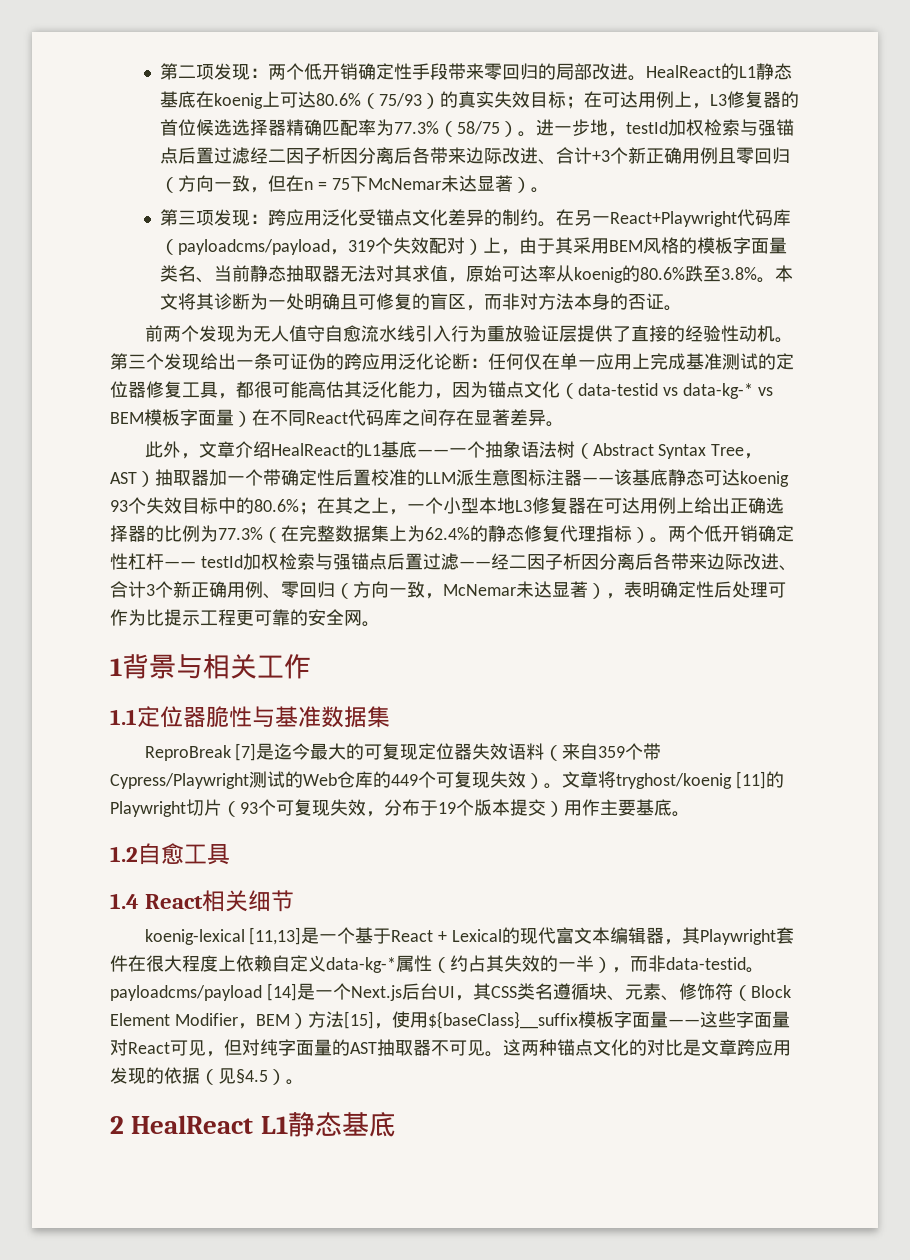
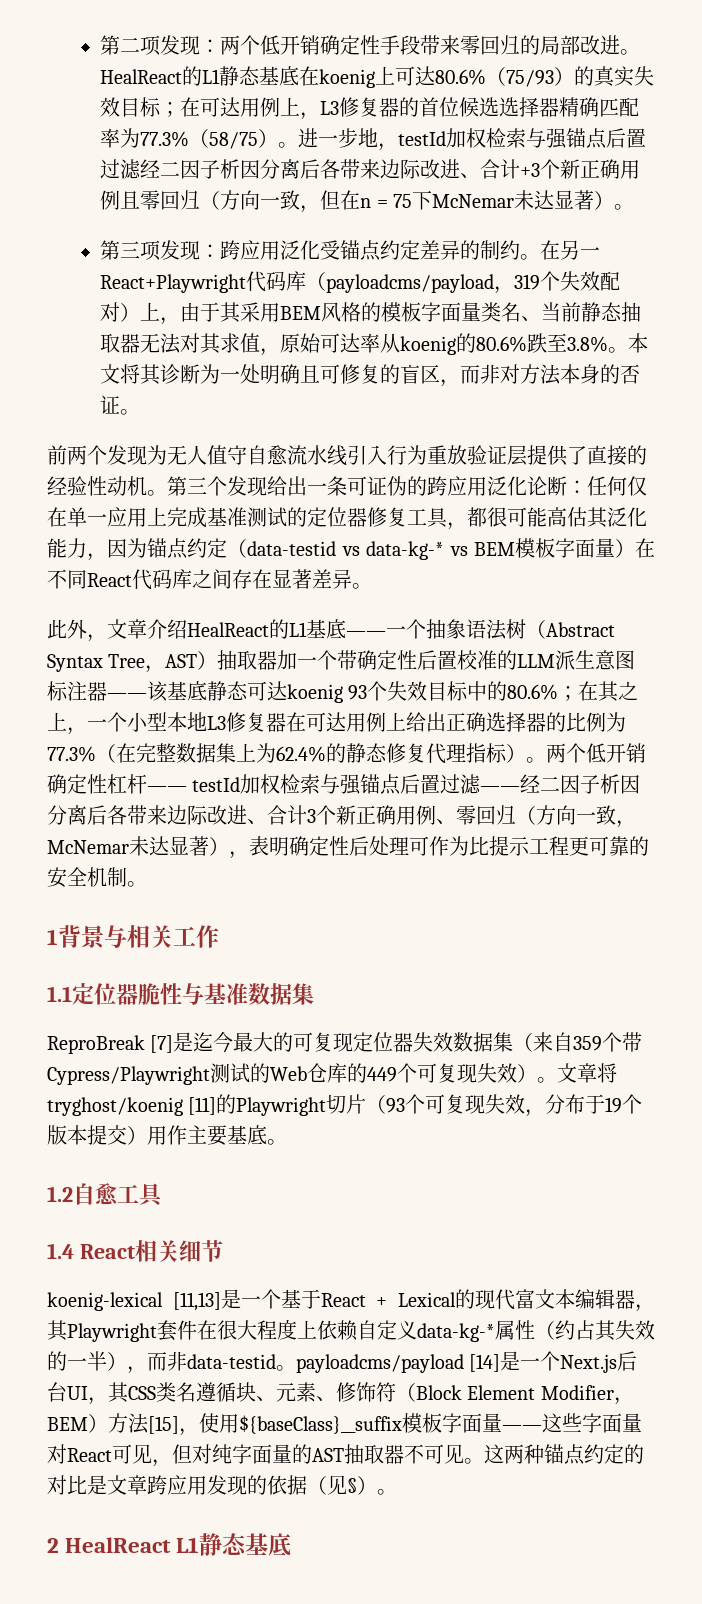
- 第三项发现：跨应用泛化受锚点文化差异的制约。
+ 第三项发现：跨应用泛化受锚点约定差异的制约。
- 第三个发现给出一条可证伪的跨应用泛化论断：任何仅在单一应用上完成基准测试的定位器修复工具，都很可能高估其泛化能力，因为锚点文化（data-testid vs data-kg-* vs BEM模板字面量）在不同React代码库之间存在显著差异。
+ 第三个发现给出一条可证伪的跨应用泛化论断：任何仅在单一应用上完成基准测试的定位器修复工具，都很可能高估其泛化能力，因为锚点约定（data-testid vs data-kg-* vs BEM模板字面量）在不同React代码库之间存在显著差异。
- 两个低开销确定性杠杆—— testId加权检索与强锚点后置过滤——经二因子析因分离后各带来边际改进、合计3个新正确用例、零回归（方向一致，McNemar未达显著），表明确定性后处理可作为比提示工程更可靠的安全网。
+ 两个低开销确定性杠杆—— testId加权检索与强锚点后置过滤——经二因子析因分离后各带来边际改进、合计3个新正确用例、零回归（方向一致，McNemar未达显著），表明确定性后处理可作为比提示工程更可靠的安全机制。
- ReproBreak [7]是迄今最大的可复现定位器失效语料（来自359个带Cypress/Playwright测试的Web仓库的449个可复现失效）。
+ ReproBreak [7]是迄今最大的可复现定位器失效数据集（来自359个带Cypress/Playwright测试的Web仓库的449个可复现失效）。
- 这两种锚点文化的对比是文章跨应用发现的依据（见§4.5）。
+ 这两种锚点约定的对比是文章跨应用发现的依据（见§）。

